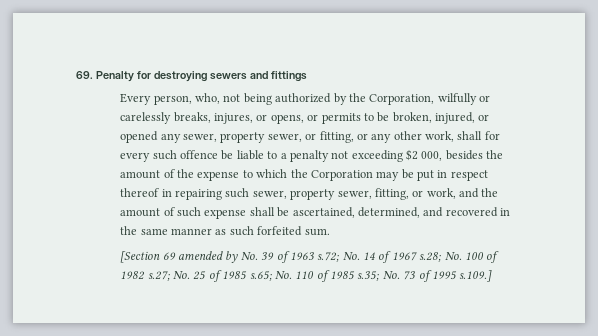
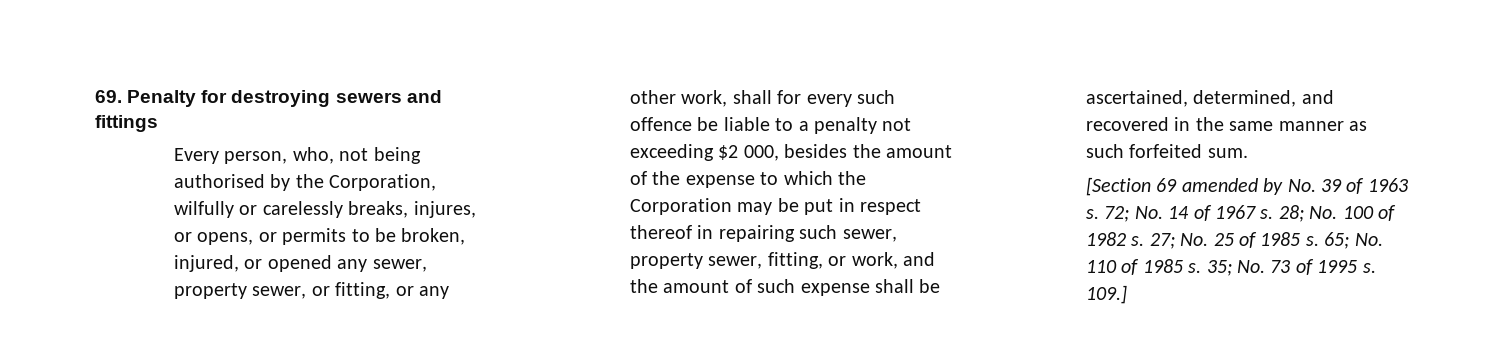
- Every person, who, not being authorized by the Corporation, wilfully or carelessly breaks, injures, or opens, or permits to be broken, injured, or opened any sewer, property sewer, or fitting, or any other work, shall for every such offence be liable to a penalty not exceeding $2 000, besides the amount of the expense to which the Corporation may be put in respect thereof in repairing such sewer, property sewer, fitting, or work, and the amount of such expense shall be ascertained, determined, and recovered in the same manner as such forfeited sum.
+ Every person, who, not being authorised by the Corporation, wilfully or carelessly breaks, injures, or opens, or permits to be broken, injured, or opened any sewer, property sewer, or fitting, or any other work, shall for every such offence be liable to a penalty not exceeding $2 000, besides the amount of the expense to which the Corporation may be put in respect thereof in repairing such sewer, property sewer, fitting, or work, and the amount of such expense shall be ascertained, determined, and recovered in the same manner as such forfeited sum.
- [Section 69 amended by No. 39 of 1963 s.72; No. 14 of 1967 s.28; No. 100 of 1982 s.27; No. 25 of 1985 s.65; No. 110 of 1985 s.35; No. 73 of 1995 s.109.]
+ [Section 69 amended by No. 39 of 1963 s. 72; No. 14 of 1967 s. 28; No. 100 of 1982 s. 27; No. 25 of 1985 s. 65; No. 110 of 1985 s. 35; No. 73 of 1995 s. 109.]

